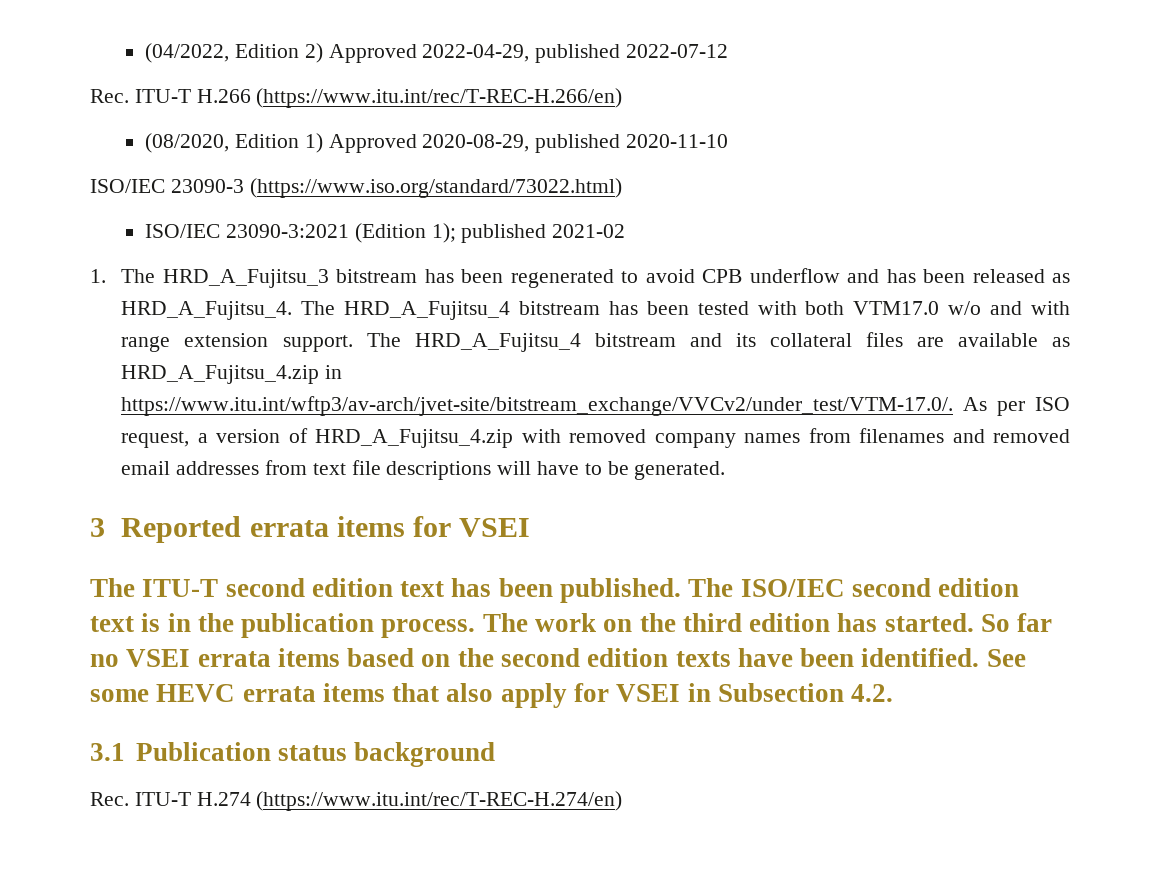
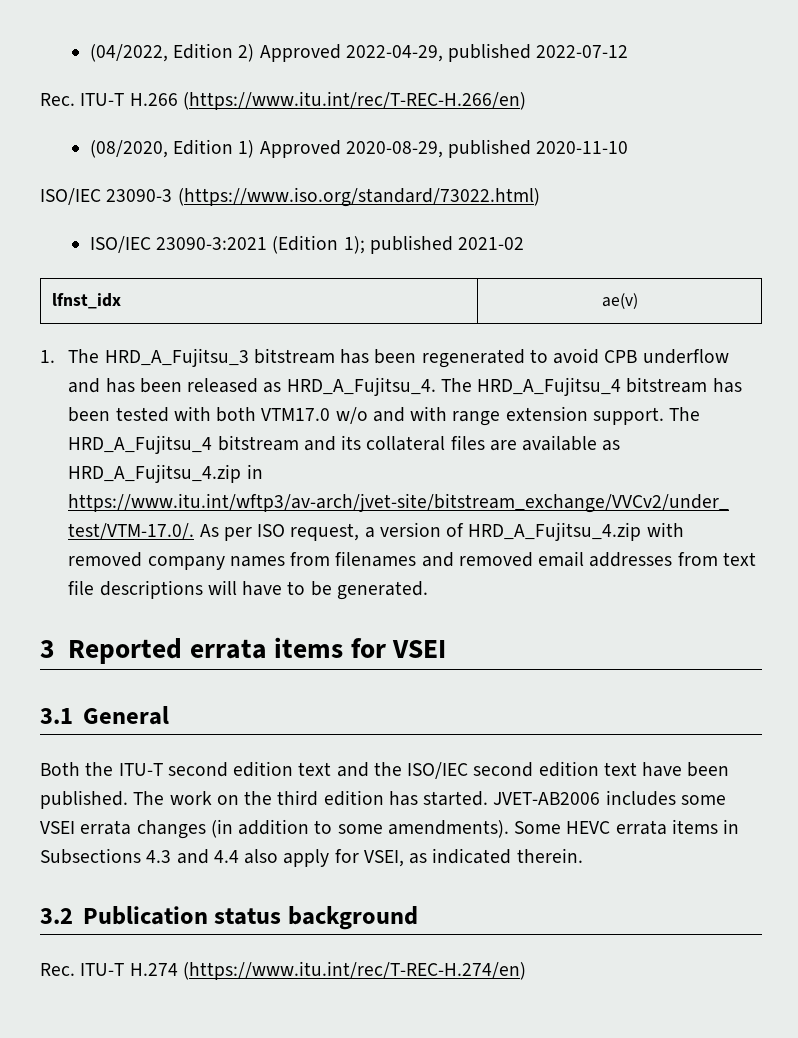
+ lfnst_idx | ae(v)
- The ITU-T second edition text has been published. The ISO/IEC second edition text is in the publication process.
+ 3.1 General
+ Both the ITU-T second edition text and the ISO/IEC second edition text have been published.
- So far no VSEI errata items based on the second edition texts have been identified. See some HEVC errata items that also apply for VSEI in Subsection 4.2.
- 3.1 Publication status background
+ JVET-AB2006 includes some VSEI errata changes (in addition to some amendments). Some HEVC errata items in Subsections 4.3 and 4.4 also apply for VSEI, as indicated therein.
+ 3.2 Publication status background

